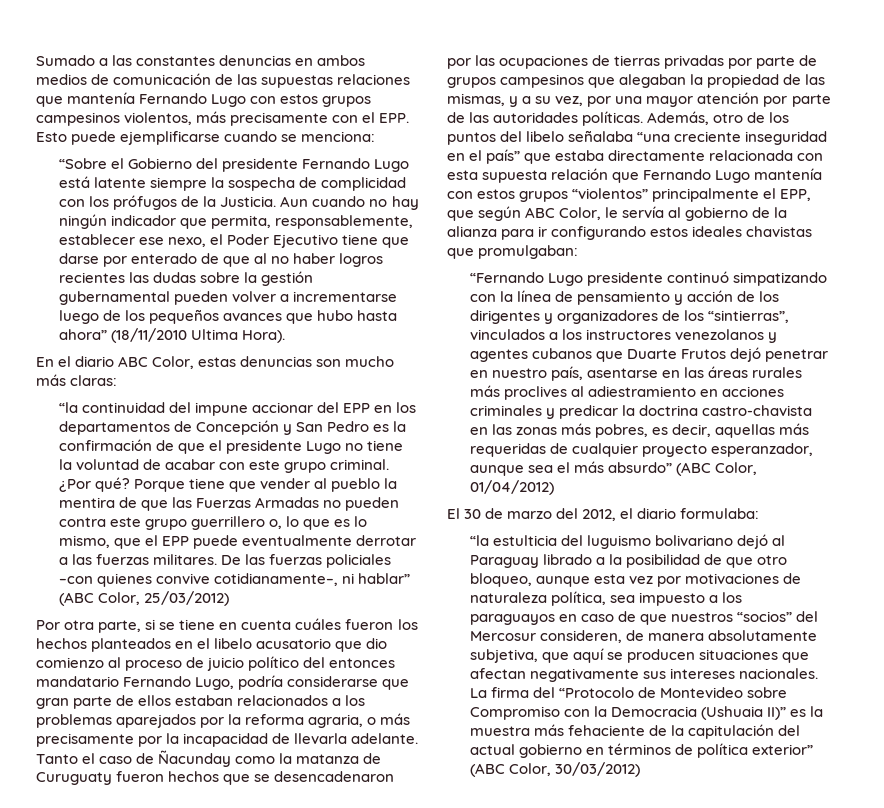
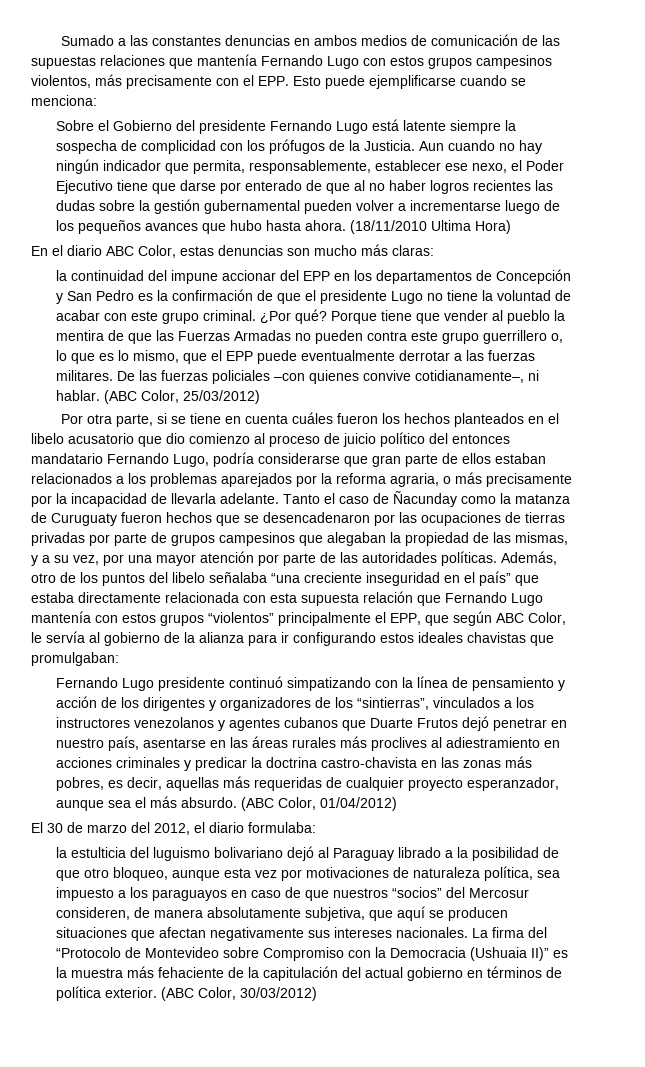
- “Sobre el Gobierno del presidente Fernando Lugo está latente siempre la sospecha de complicidad con los prófugos de la Justicia.
+ Sobre el Gobierno del presidente Fernando Lugo está latente siempre la sospecha de complicidad con los prófugos de la Justicia.
- Aun cuando no hay ningún indicador que permita, responsablemente, establecer ese nexo, el Poder Ejecutivo tiene que darse por enterado de que al no haber logros recientes las dudas sobre la gestión gubernamental pueden volver a incrementarse luego de los pequeños avances que hubo hasta ahora” (18/11/2010 Ultima Hora).
+ Aun cuando no hay ningún indicador que permita, responsablemente, establecer ese nexo, el Poder Ejecutivo tiene que darse por enterado de que al no haber logros recientes las dudas sobre la gestión gubernamental pueden volver a incrementarse luego de los pequeños avances que hubo hasta ahora. (18/11/2010 Ultima Hora)
- “la continuidad del impune accionar del EPP en los departamentos de Concepción y San Pedro es la confirmación de que el presidente Lugo no tiene la voluntad de acabar con este grupo criminal.
+ la continuidad del impune accionar del EPP en los departamentos de Concepción y San Pedro es la confirmación de que el presidente Lugo no tiene la voluntad de acabar con este grupo criminal.
- De las fuerzas policiales –con quienes convive cotidianamente–, ni hablar” (ABC Color, 25/03/2012)
+ De las fuerzas policiales –con quienes convive cotidianamente–, ni hablar. (ABC Color, 25/03/2012)
- “Fernando Lugo presidente continuó simpatizando con la línea de pensamiento y acción de los dirigentes y organizadores de los “sintierras”, vinculados a los instructores venezolanos y agentes cubanos que Duarte Frutos dejó penetrar en nuestro país, asentarse en las áreas rurales más proclives al adiestramiento en acciones criminales y predicar la doctrina castro-chavista en las zonas más pobres, es decir, aquellas más requeridas de cualquier proyecto esperanzador, aunque sea el más absurdo” (ABC Color, 01/04/2012)
+ Fernando Lugo presidente continuó simpatizando con la línea de pensamiento y acción de los dirigentes y organizadores de los “sintierras”, vinculados a los instructores venezolanos y agentes cubanos que Duarte Frutos dejó penetrar en nuestro país, asentarse en las áreas rurales más proclives al adiestramiento en acciones criminales y predicar la doctrina castro-chavista en las zonas más pobres, es decir, aquellas más requeridas de cualquier proyecto esperanzador, aunque sea el más absurdo. (ABC Color, 01/04/2012)
- “la estulticia del luguismo bolivariano dejó al Paraguay librado a la posibilidad de que otro bloqueo, aunque esta vez por motivaciones de naturaleza política, sea impuesto a los paraguayos en caso de que nuestros “socios” del Mercosur consideren, de manera absolutamente subjetiva, que aquí se producen situaciones que afectan negativamente sus intereses nacionales.
+ la estulticia del luguismo bolivariano dejó al Paraguay librado a la posibilidad de que otro bloqueo, aunque esta vez por motivaciones de naturaleza política, sea impuesto a los paraguayos en caso de que nuestros “socios” del Mercosur consideren, de manera absolutamente subjetiva, que aquí se producen situaciones que afectan negativamente sus intereses nacionales.
- La firma del “Protocolo de Montevideo sobre Compromiso con la Democracia (Ushuaia II)” es la muestra más fehaciente de la capitulación del actual gobierno en términos de política exterior” (ABC Color, 30/03/2012)
+ La firma del “Protocolo de Montevideo sobre Compromiso con la Democracia (Ushuaia II)” es la muestra más fehaciente de la capitulación del actual gobierno en términos de política exterior. (ABC Color, 30/03/2012)

